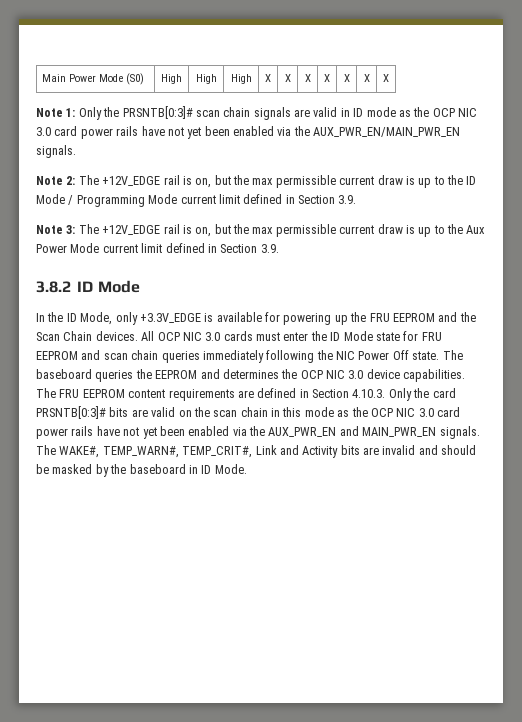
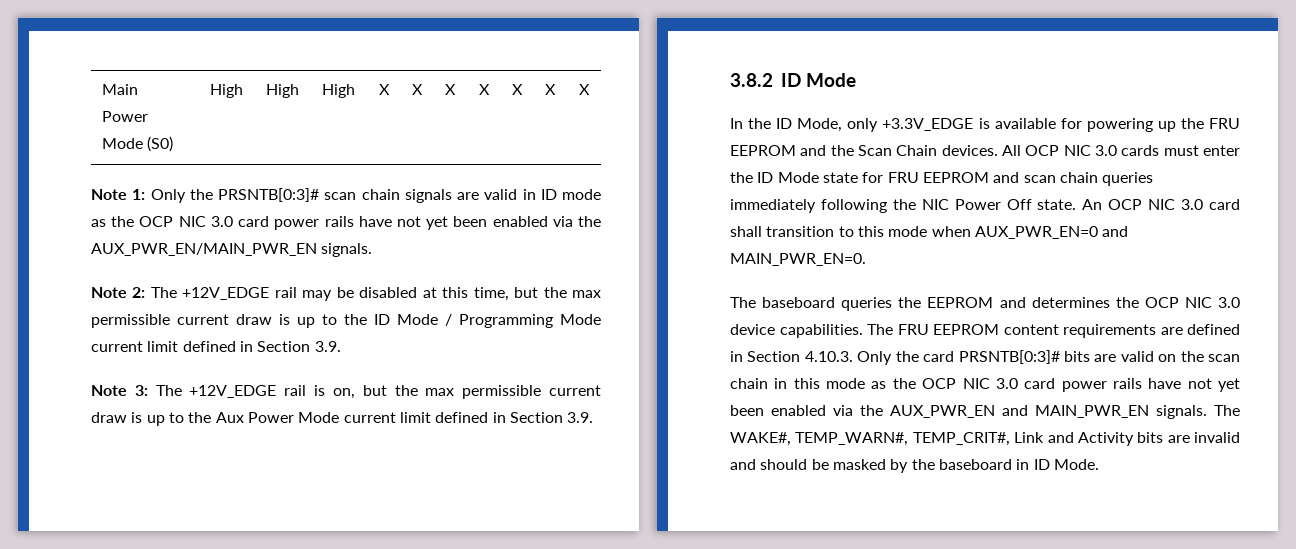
- Note 2: The +12V_EDGE rail is on, but the max permissible current draw is up to the ID Mode / Programming Mode current limit defined in Section 3.9.
+ Note 2: The +12V_EDGE rail may be disabled at this time, but the max permissible current draw is up to the ID Mode / Programming Mode current limit defined in Section 3.9.
- All OCP NIC 3.0 cards must enter the ID Mode state for FRU EEPROM and scan chain queries immediately following the NIC Power Off state. The baseboard queries the EEPROM and determines the OCP NIC 3.0 device capabilities.
+ All OCP NIC 3.0 cards must enter the ID Mode state for FRU EEPROM and scan chain queries immediately following the NIC Power Off state. An OCP NIC 3.0 card shall transition to this mode when AUX_PWR_EN=0 and MAIN_PWR_EN=0.
+ The baseboard queries the EEPROM and determines the OCP NIC 3.0 device capabilities.

